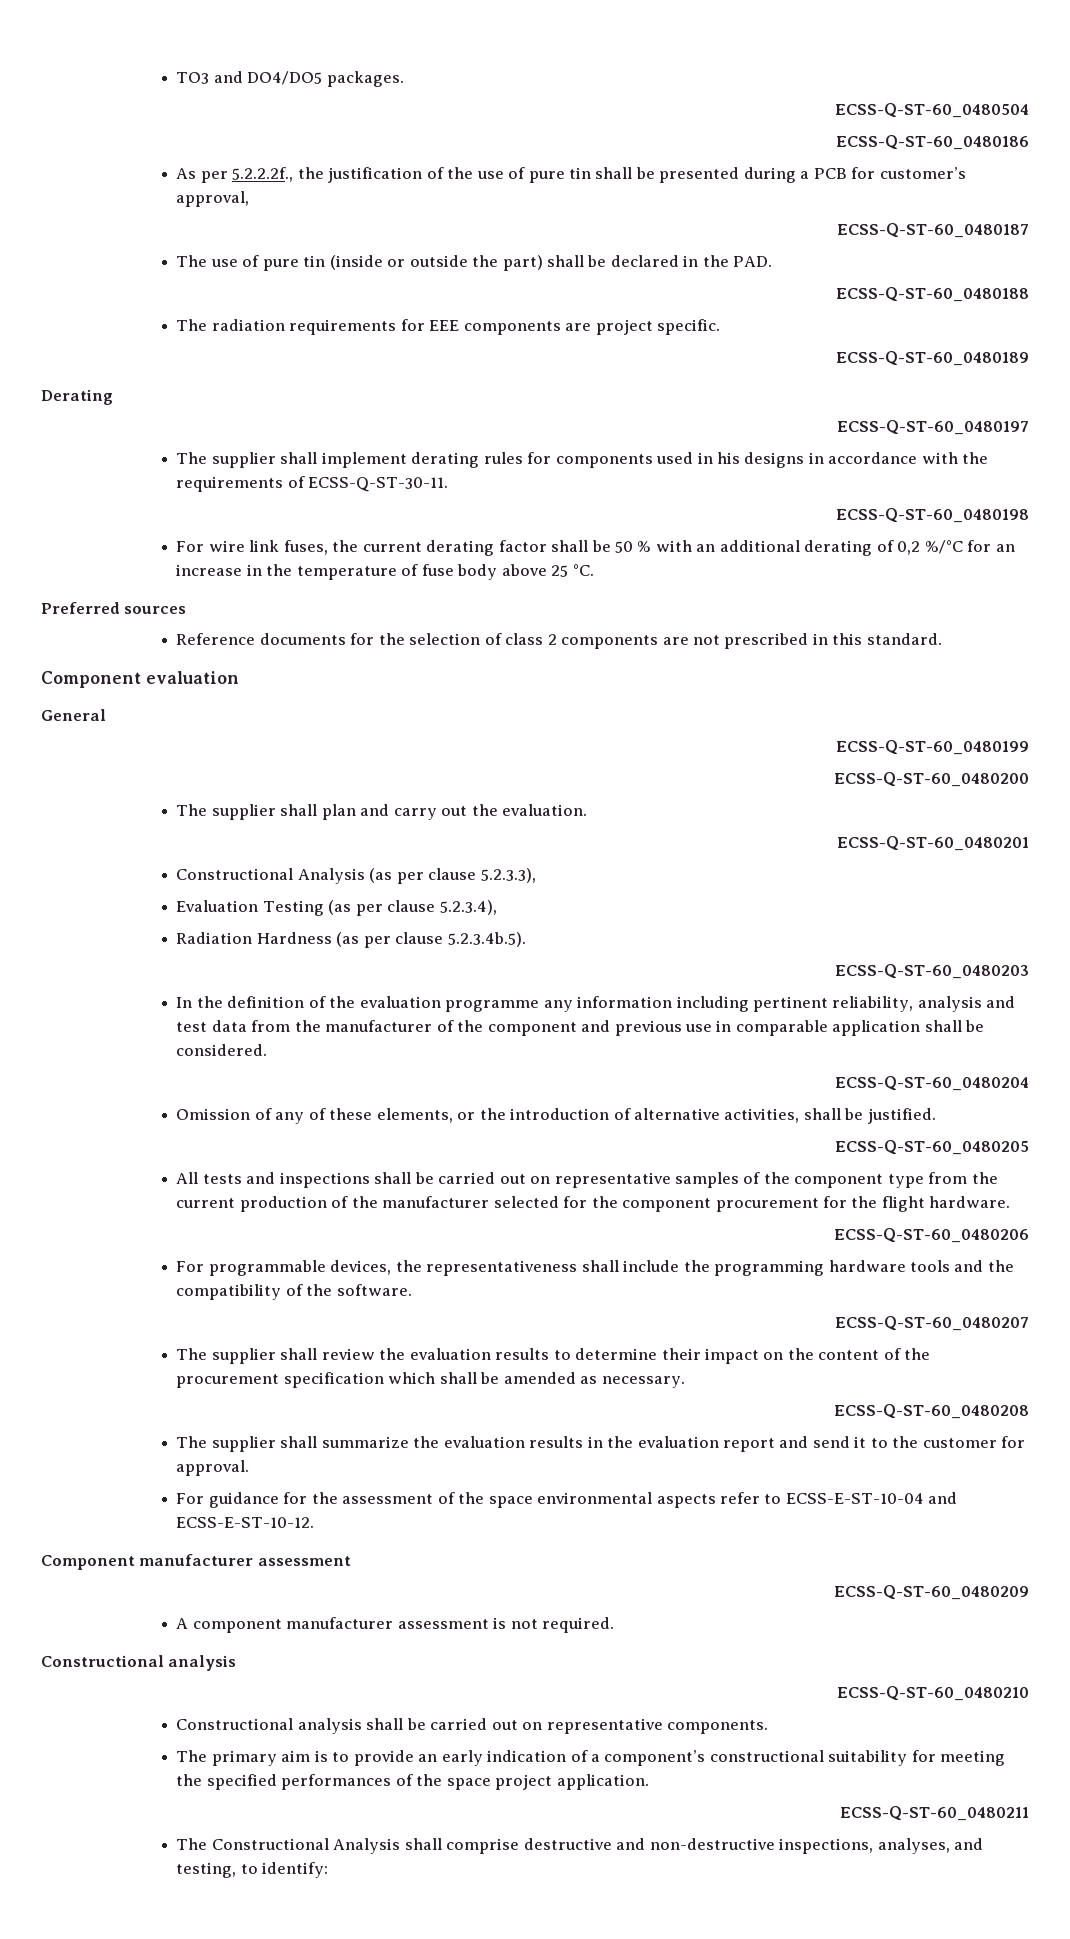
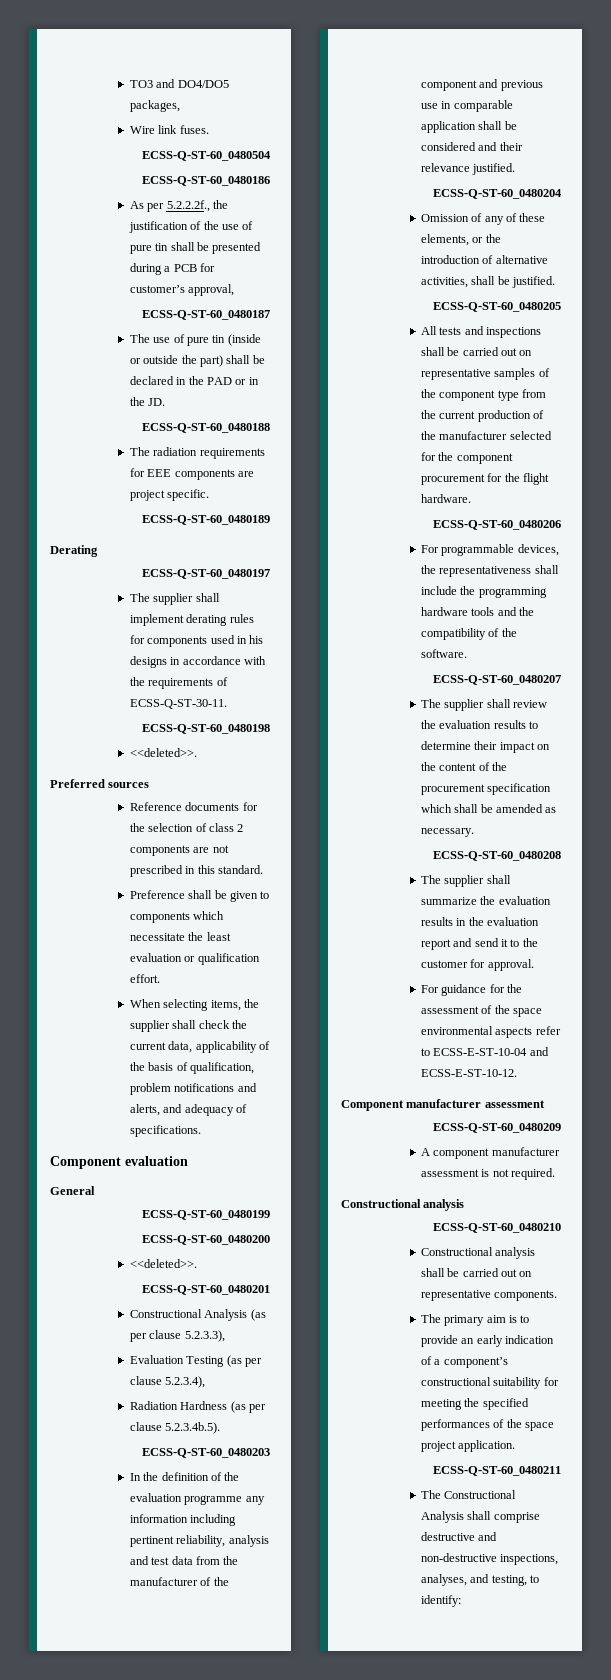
- TO3 and DO4/DO5 packages.
+ TO3 and DO4/DO5 packages,
+ Wire link fuses.
- The use of pure tin (inside or outside the part) shall be declared in the PAD.
+ The use of pure tin (inside or outside the part) shall be declared in the PAD or in the JD.
  ECSS-Q-ST-60_0480198
- For wire link fuses, the current derating factor shall be 50 % with an additional derating of 0,2 %/°C for an increase in the temperature of fuse body above 25 °C.
+ <<deleted>>.
+ Preference shall be given to components which necessitate the least evaluation or qualification effort.
+ When selecting items, the supplier shall check the current data, applicability of the basis of qualification, problem notifications and alerts, and adequacy of specifications.
  ECSS-Q-ST-60_0480200
- The supplier shall plan and carry out the evaluation.
+ <<deleted>>.
- In the definition of the evaluation programme any information including pertinent reliability, analysis and test data from the manufacturer of the component and previous use in comparable application shall be considered.
+ In the definition of the evaluation programme any information including pertinent reliability, analysis and test data from the manufacturer of the component and previous use in comparable application shall be considered and their relevance justified.

